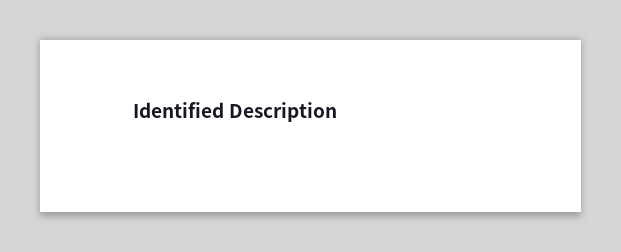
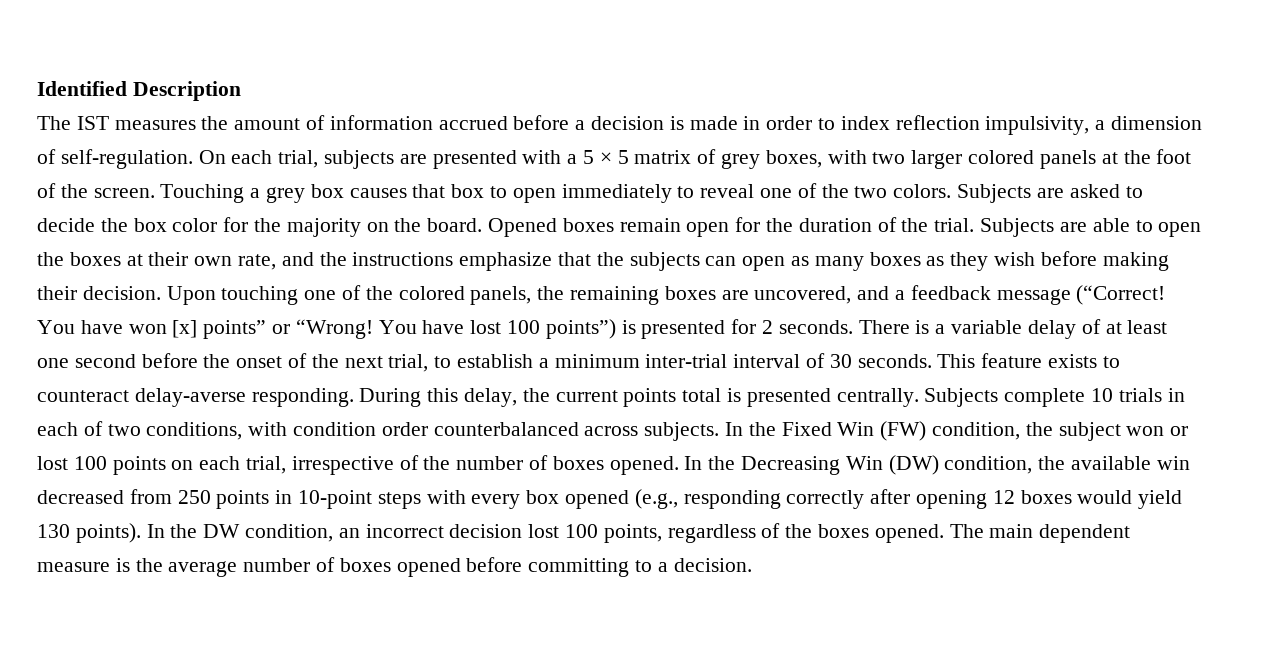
+ The IST measures the amount of information accrued before a decision is made in order to index reflection impulsivity, a dimension of self-regulation. On each trial, subjects are presented with a 5 × 5 matrix of grey boxes, with two larger colored panels at the foot of the screen. Touching a grey box causes that box to open immediately to reveal one of the two colors. Subjects are asked to decide the box color for the majority on the board. Opened boxes remain open for the duration of the trial. Subjects are able to open the boxes at their own rate, and the instructions emphasize that the subjects can open as many boxes as they wish before making their decision. Upon touching one of the colored panels, the remaining boxes are uncovered, and a feedback message (“Correct! You have won [x] points” or “Wrong! You have lost 100 points”) is presented for 2 seconds. There is a variable delay of at least one second before the onset of the next trial, to establish a minimum inter-trial interval of 30 seconds. This feature exists to counteract delay-averse responding. During this delay, the current points total is presented centrally. Subjects complete 10 trials in each of two conditions, with condition order counterbalanced across subjects. In the Fixed Win (FW) condition, the subject won or lost 100 points on each trial, irrespective of the number of boxes opened. In the Decreasing Win (DW) condition, the available win decreased from 250 points in 10-point steps with every box opened (e.g., responding correctly after opening 12 boxes would yield 130 points). In the DW condition, an incorrect decision lost 100 points, regardless of the boxes opened. The main dependent measure is the average number of boxes opened before committing to a decision.

